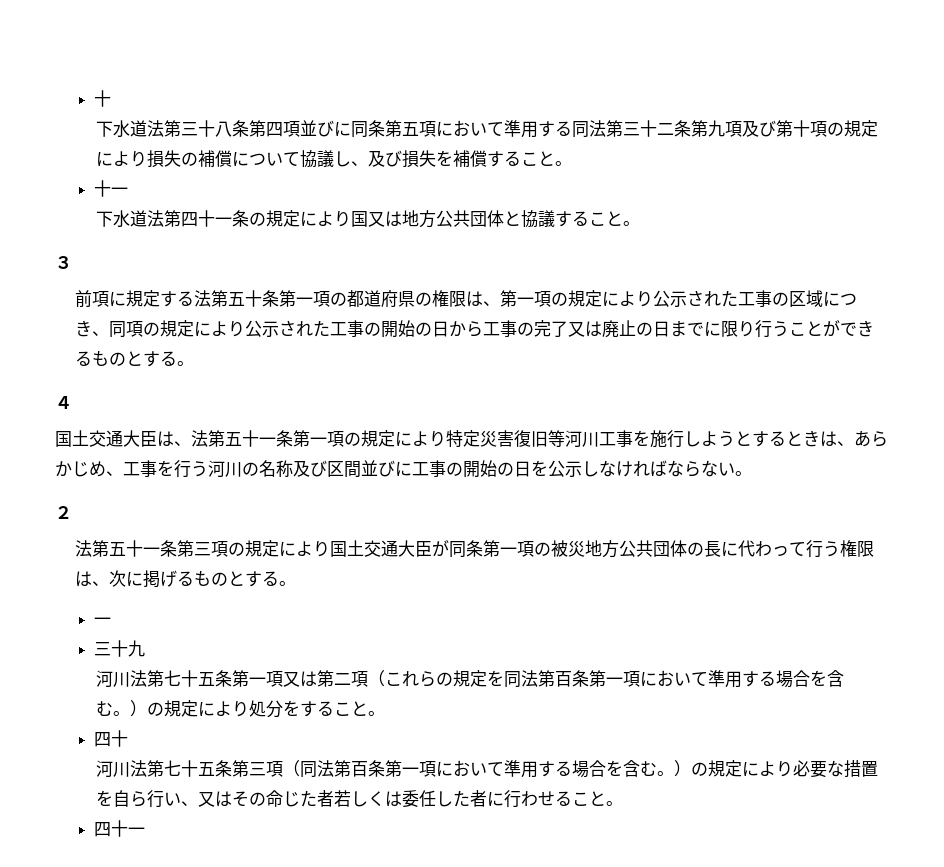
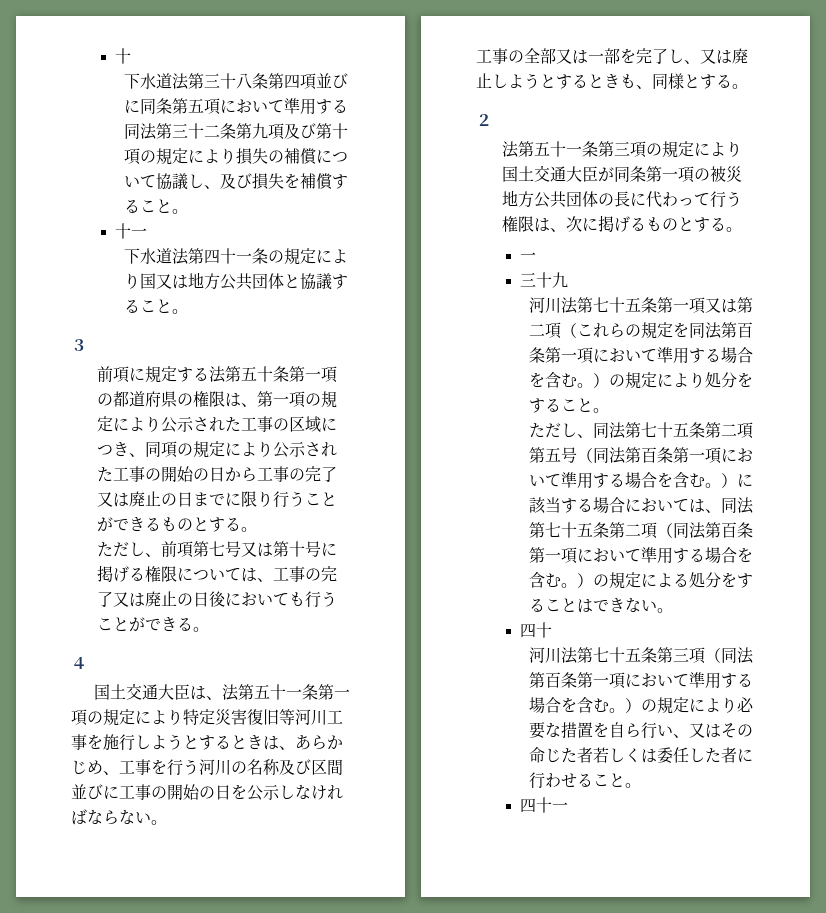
+ ただし、前項第七号又は第十号に掲げる権限については、工事の完了又は廃止の日後においても行うことができる。
+ 工事の全部又は一部を完了し、又は廃止しようとするときも、同様とする。
+ ただし、同法第七十五条第二項第五号（同法第百条第一項において準用する場合を含む。）に該当する場合においては、同法第七十五条第二項（同法第百条第一項において準用する場合を含む。）の規定による処分をすることはできない。

